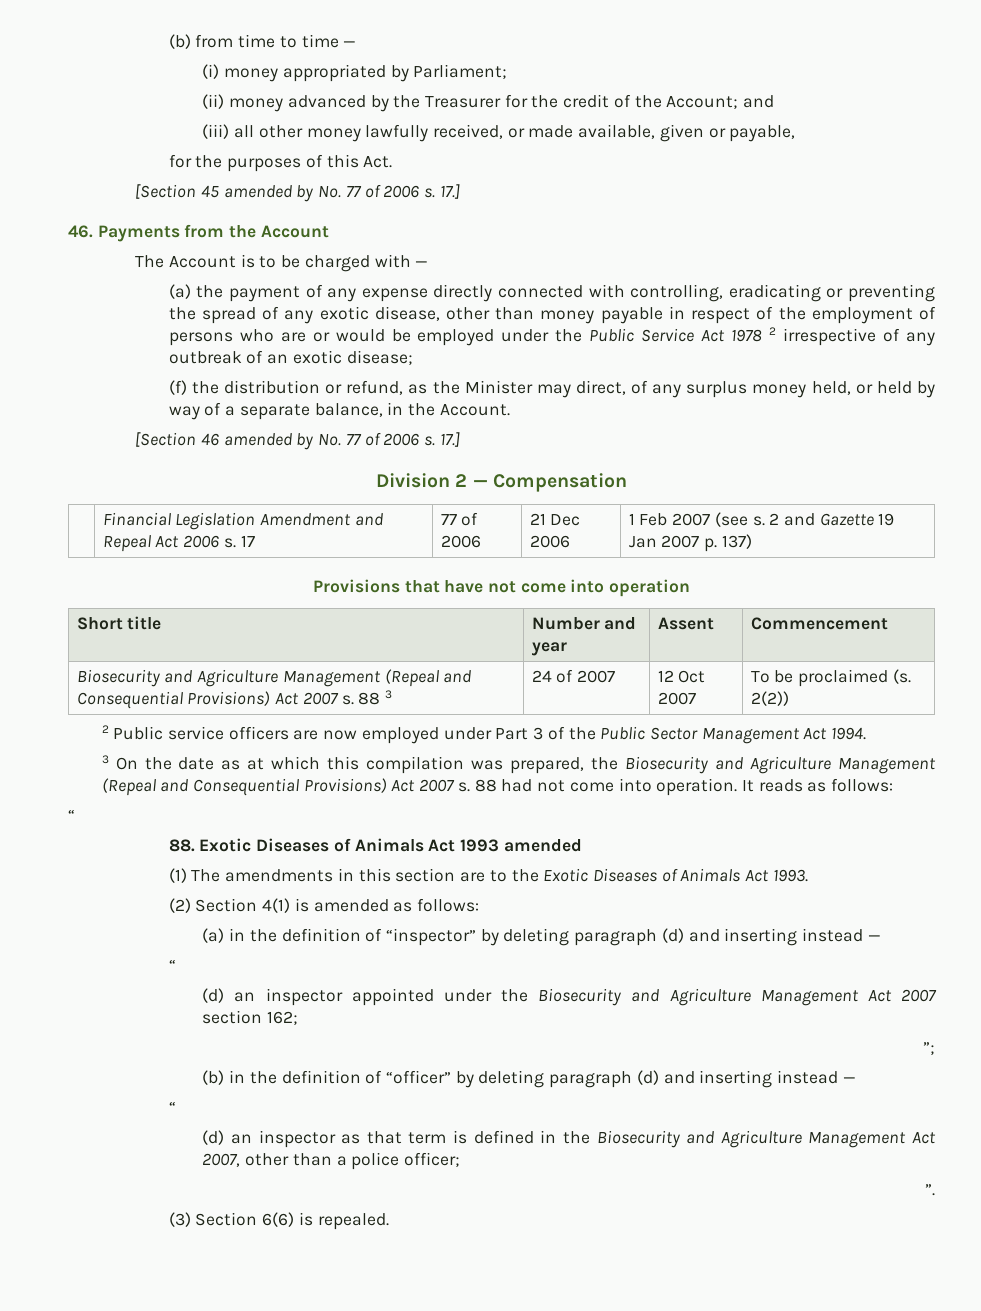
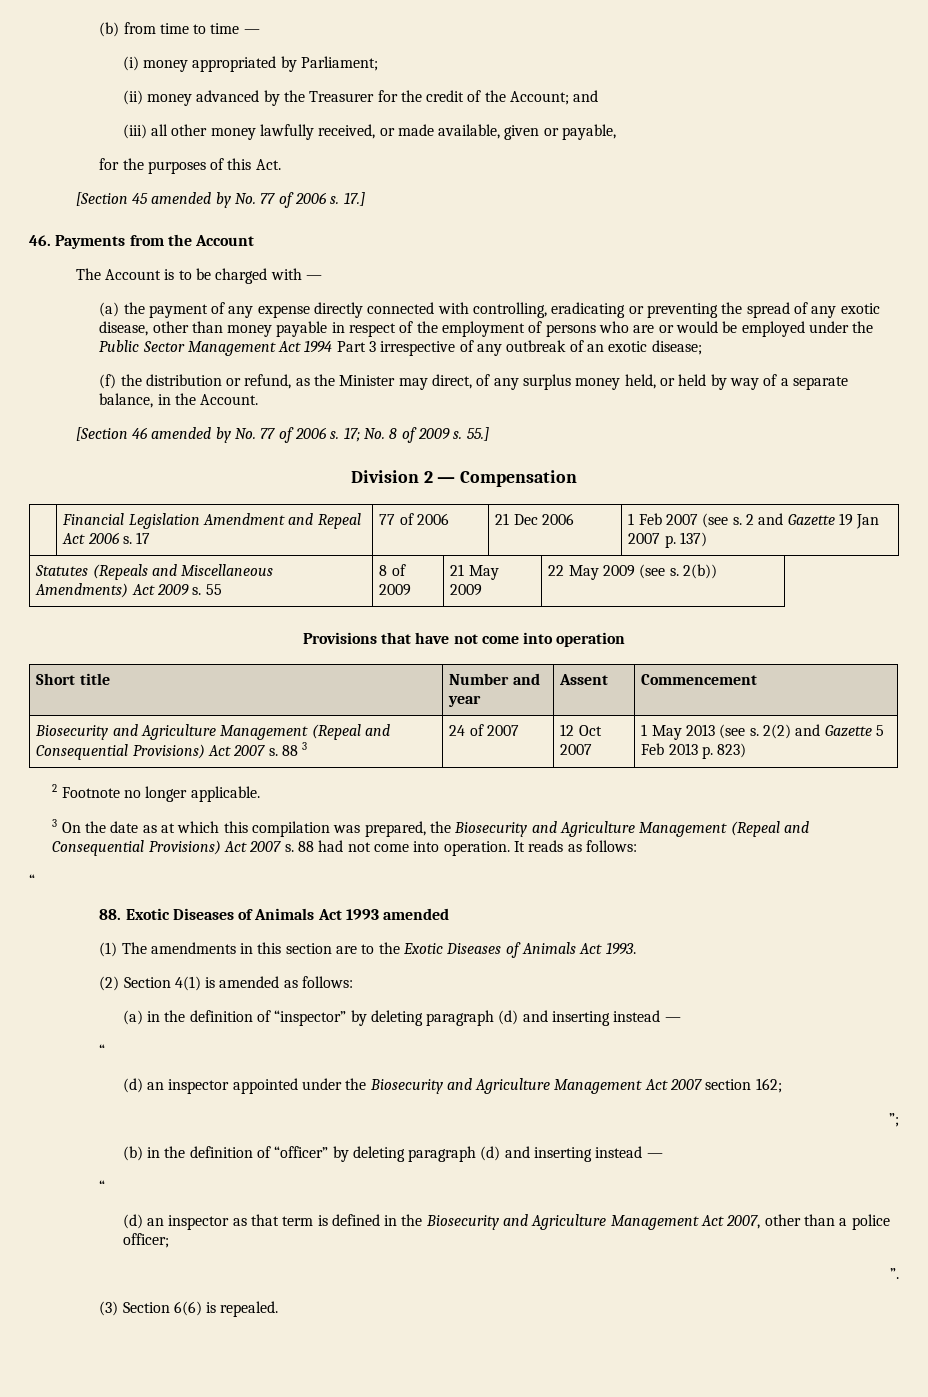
- (a) the payment of any expense directly connected with controlling, eradicating or preventing the spread of any exotic disease, other than money payable in respect of the employment of persons who are or would be employed under the Public Service Act 1978 2 irrespective of any outbreak of an exotic disease;
+ (a) the payment of any expense directly connected with controlling, eradicating or preventing the spread of any exotic disease, other than money payable in respect of the employment of persons who are or would be employed under the Public Sector Management Act 1994 Part 3 irrespective of any outbreak of an exotic disease;
- [Section 46 amended by No. 77 of 2006 s. 17.]
+ [Section 46 amended by No. 77 of 2006 s. 17; No. 8 of 2009 s. 55.]
+ Statutes (Repeals and Miscellaneous Amendments) Act 2009 s. 55 | 8 of 2009 | 21 May 2009 | 22 May 2009 (see s. 2(b))
- Biosecurity and Agriculture Management (Repeal and Consequential Provisions) Act 2007 s. 88 3 | 24 of 2007 | 12 Oct 2007 | To be proclaimed (s. 2(2))
- 2 Public service officers are now employed under Part 3 of the Public Sector Management Act 1994.
+ Biosecurity and Agriculture Management (Repeal and Consequential Provisions) Act 2007 s. 88 3 | 24 of 2007 | 12 Oct 2007 | 1 May 2013 (see s. 2(2) and Gazette 5 Feb 2013 p. 823)
+ 2 Footnote no longer applicable.

